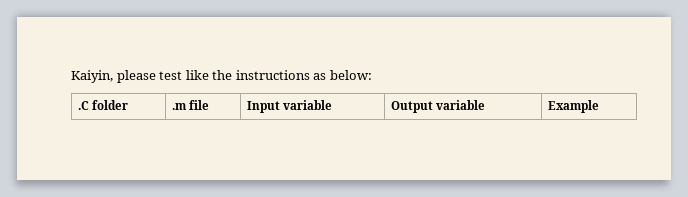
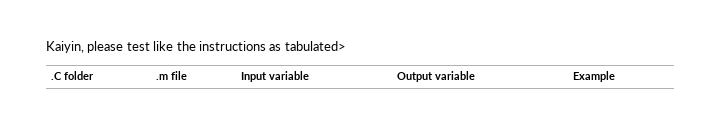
- Kaiyin, please test like the instructions as below:
+ Kaiyin, please test like the instructions as tabulated>

